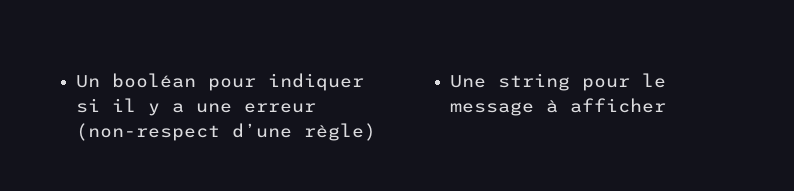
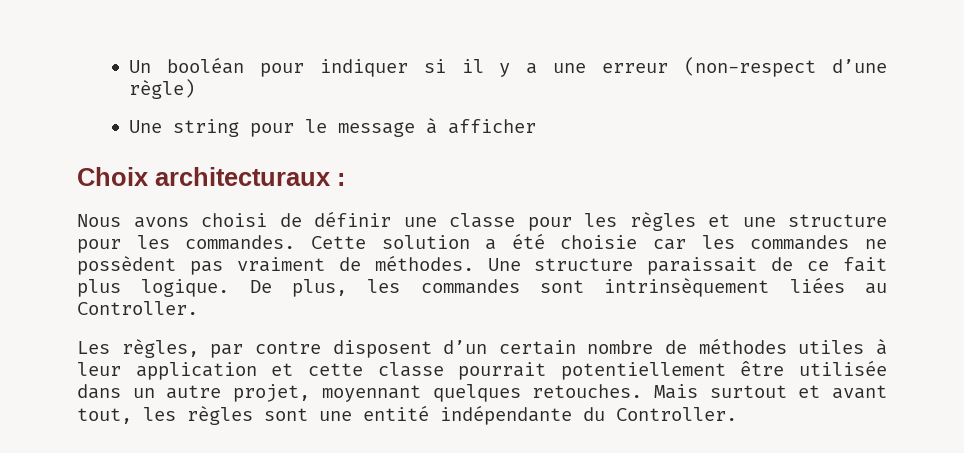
+ Choix architecturaux :
+ Nous avons choisi de définir une classe pour les règles et une structure pour les commandes. Cette solution a été choisie car les commandes ne possèdent pas vraiment de méthodes. Une structure paraissait de ce fait plus logique. De plus, les commandes sont intrinsèquement liées au Controller.
+ Les règles, par contre disposent d’un certain nombre de méthodes utiles à leur application et cette classe pourrait potentiellement être utilisée dans un autre projet, moyennant quelques retouches. Mais surtout et avant tout, les règles sont une entité indépendante du Controller.

